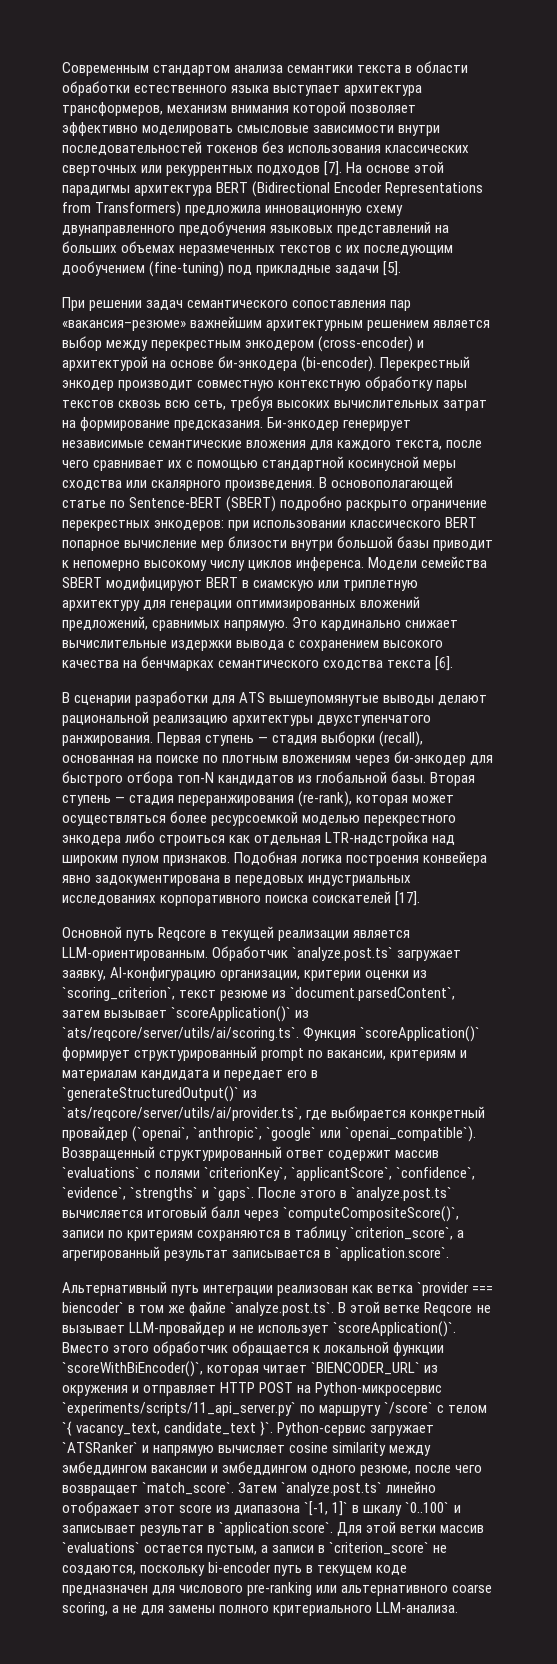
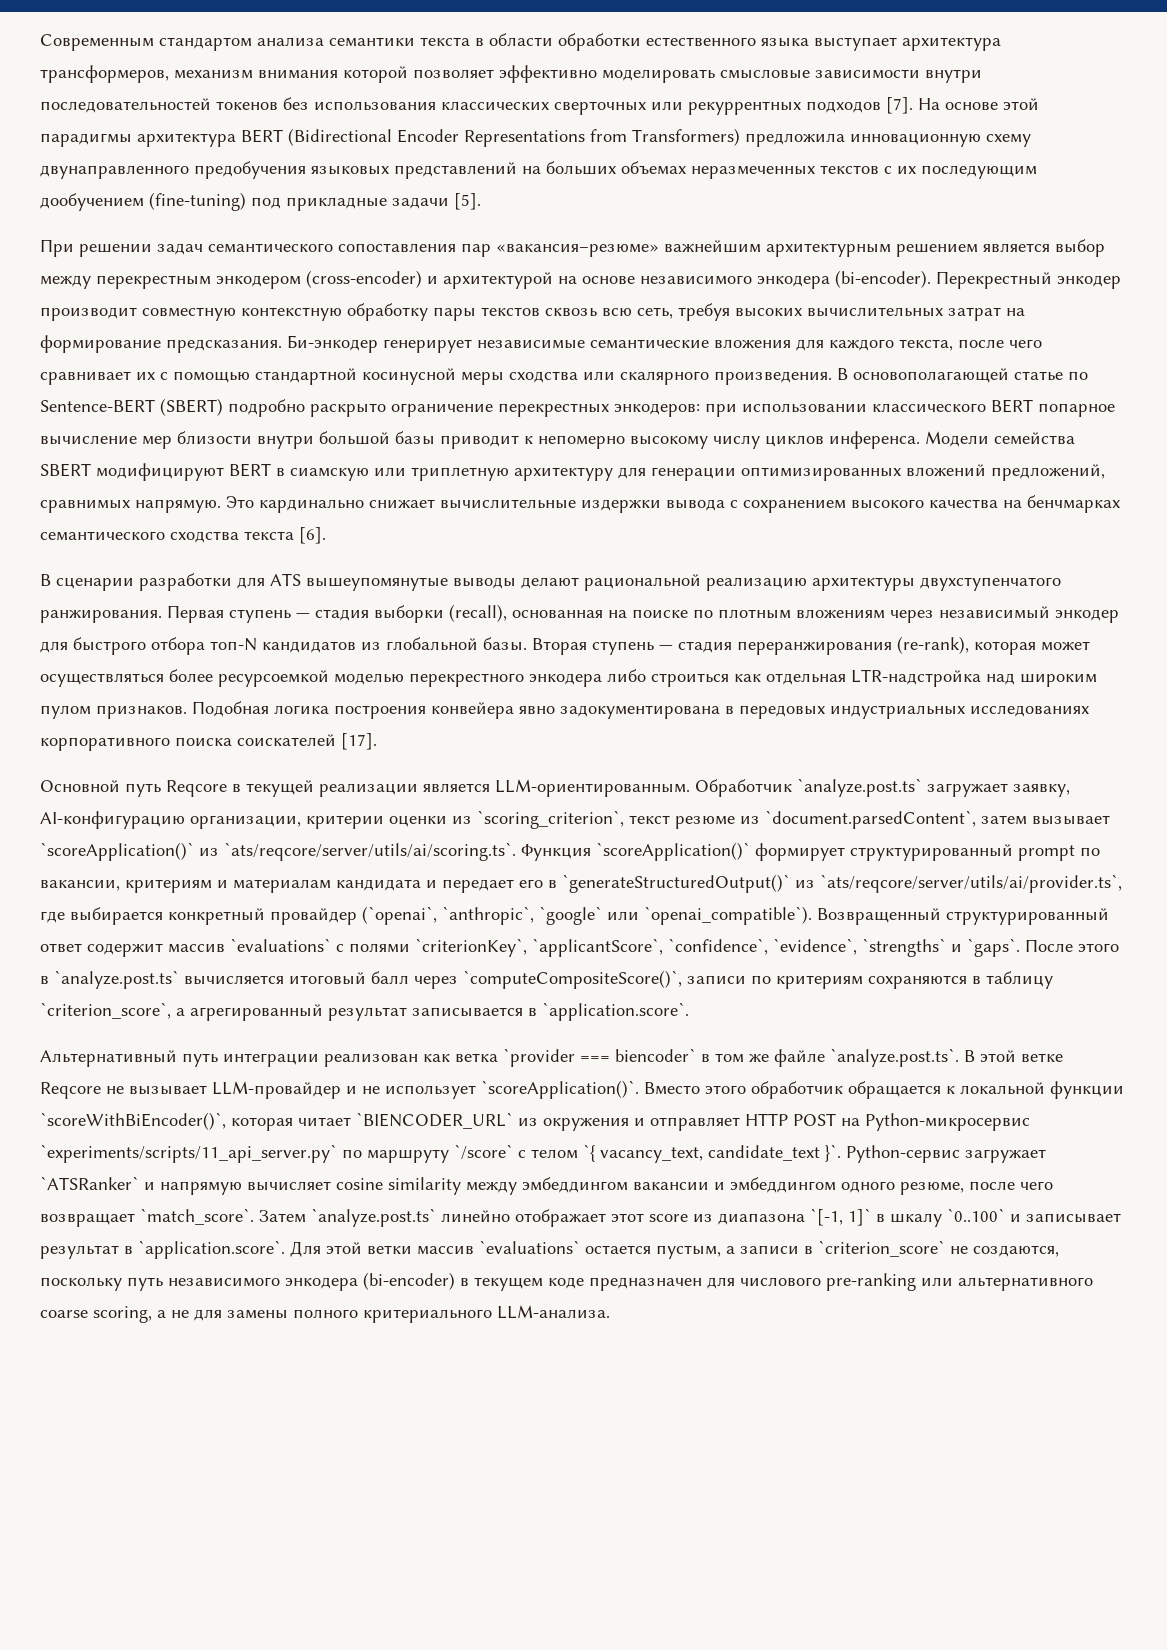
- При решении задач семантического сопоставления пар «вакансия–резюме» важнейшим архитектурным решением является выбор между перекрестным энкодером (cross-encoder) и архитектурой на основе би-энкодера (bi-encoder).
+ При решении задач семантического сопоставления пар «вакансия–резюме» важнейшим архитектурным решением является выбор между перекрестным энкодером (cross-encoder) и архитектурой на основе независимого энкодера (bi-encoder).
- Первая ступень — стадия выборки (recall), основанная на поиске по плотным вложениям через би-энкодер для быстрого отбора топ-N кандидатов из глобальной базы.
+ Первая ступень — стадия выборки (recall), основанная на поиске по плотным вложениям через независимый энкодер для быстрого отбора топ-N кандидатов из глобальной базы.
- Затем `analyze.post.ts` линейно отображает этот score из диапазона `[-1, 1]` в шкалу `0..100` и записывает результат в `application.score`. Для этой ветки массив `evaluations` остается пустым, а записи в `criterion_score` не создаются, поскольку bi-encoder путь в текущем коде предназначен для числового pre-ranking или альтернативного coarse scoring, а не для замены полного критериального LLM-анализа.
+ Затем `analyze.post.ts` линейно отображает этот score из диапазона `[-1, 1]` в шкалу `0..100` и записывает результат в `application.score`. Для этой ветки массив `evaluations` остается пустым, а записи в `criterion_score` не создаются, поскольку путь независимого энкодера (bi-encoder) в текущем коде предназначен для числового pre-ranking или альтернативного coarse scoring, а не для замены полного критериального LLM-анализа.

